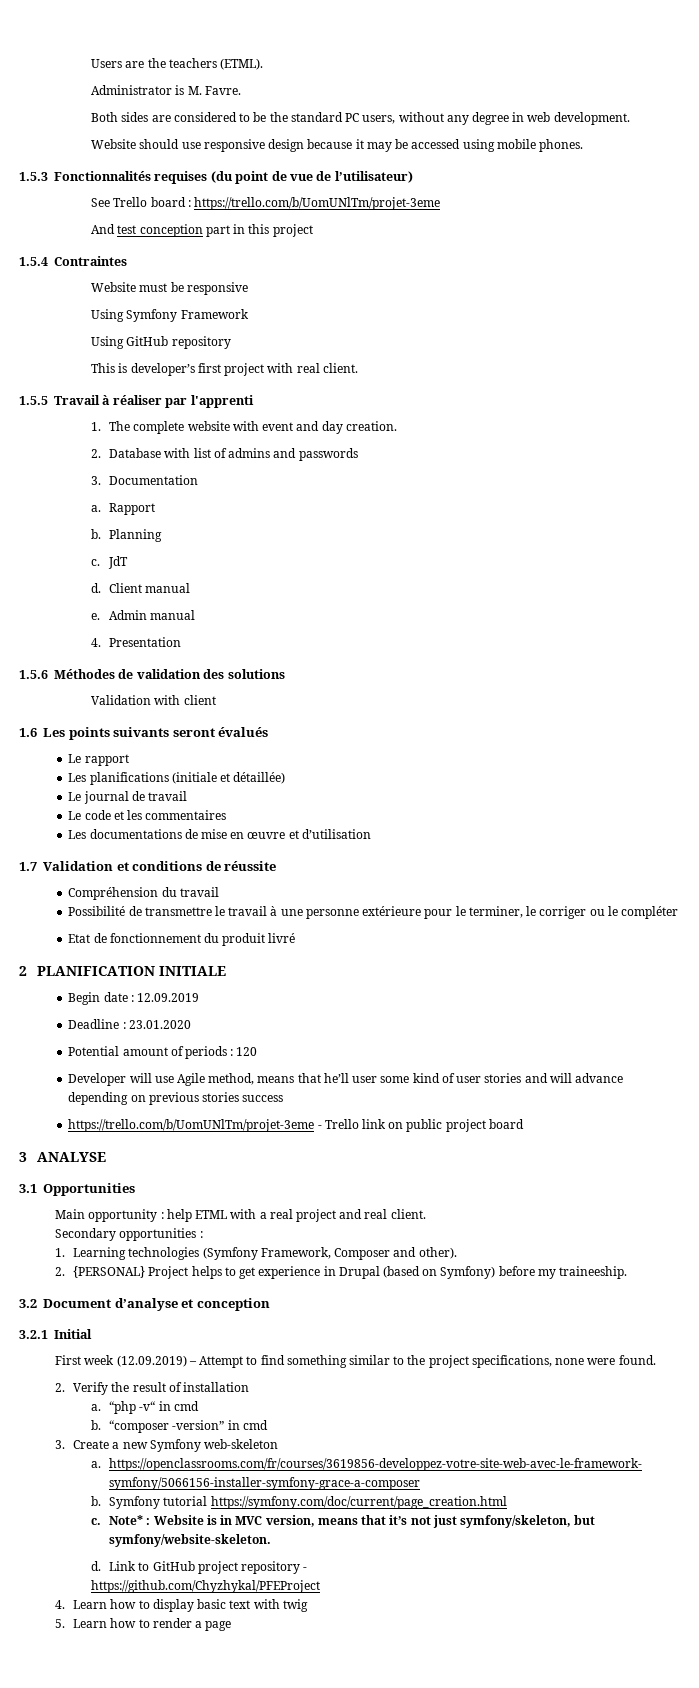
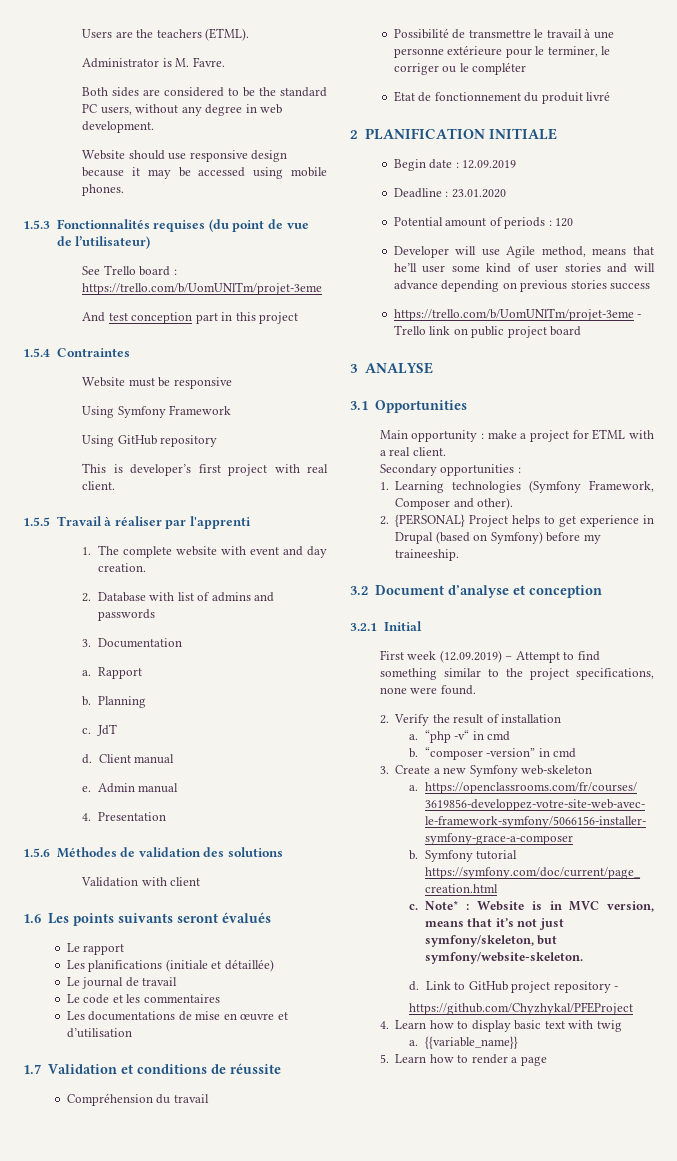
- Main opportunity : help ETML with a real project and real client.
+ Main opportunity : make a project for ETML with a real client.
+ a. {{variable_name}}

